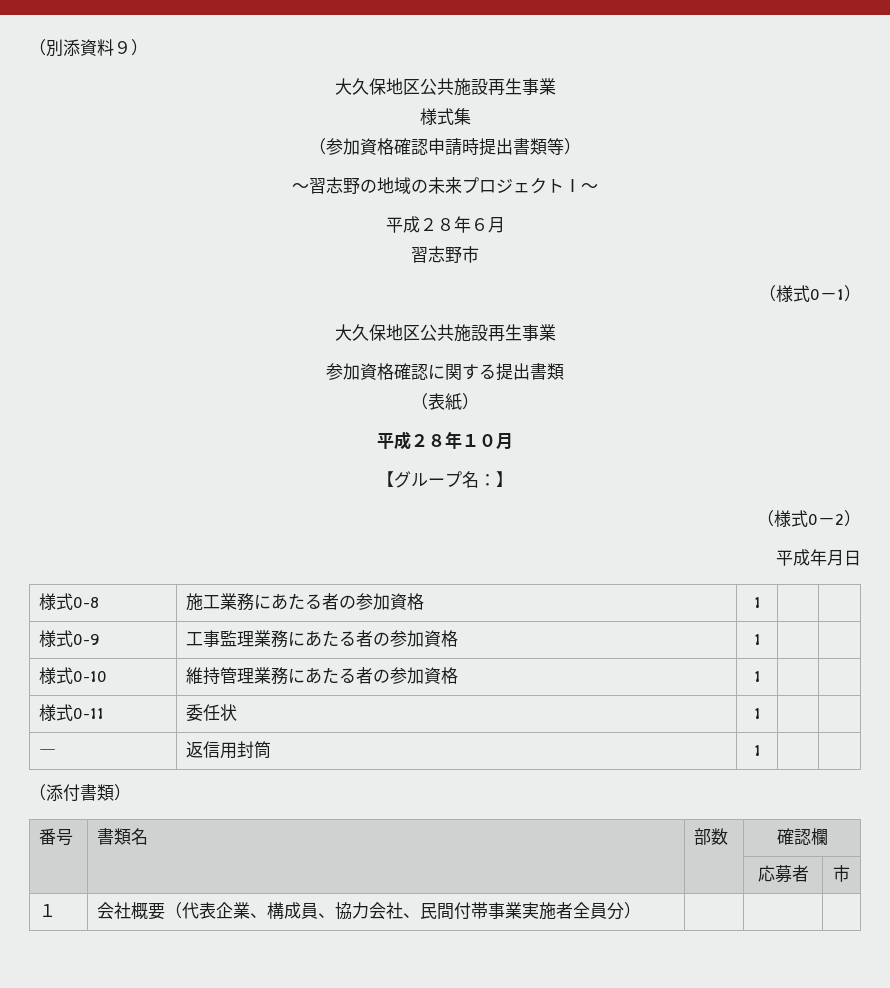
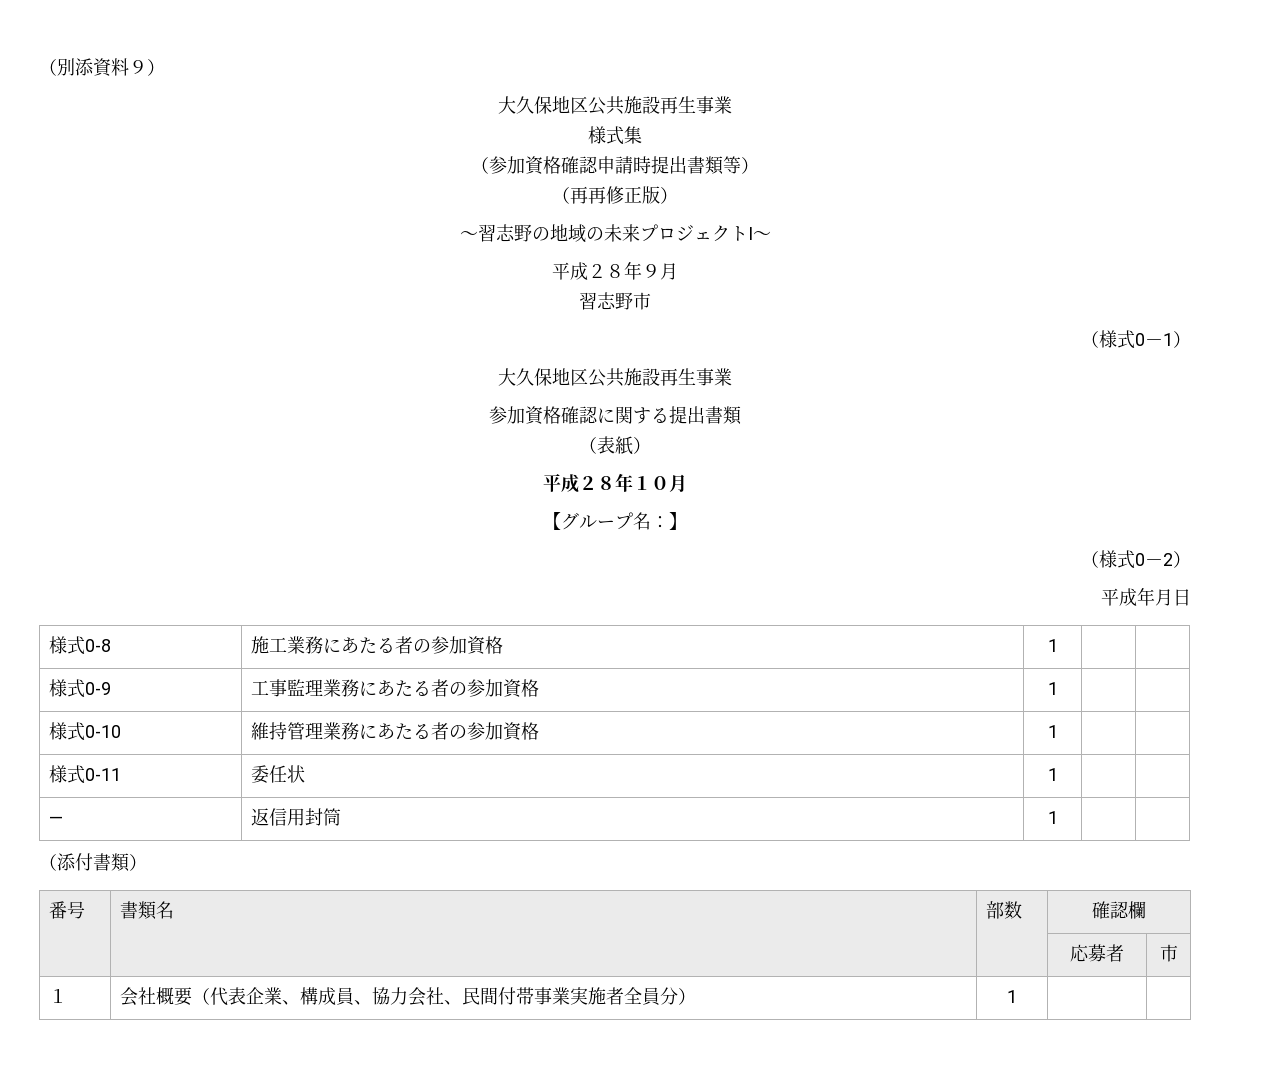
+ （再再修正版）
- 平成２８年６月
+ 平成２８年９月
- １ | 会社概要（代表企業、構成員、協力会社、民間付帯事業実施者全員分） | | |
+ １ | 会社概要（代表企業、構成員、協力会社、民間付帯事業実施者全員分） | 1 | |

